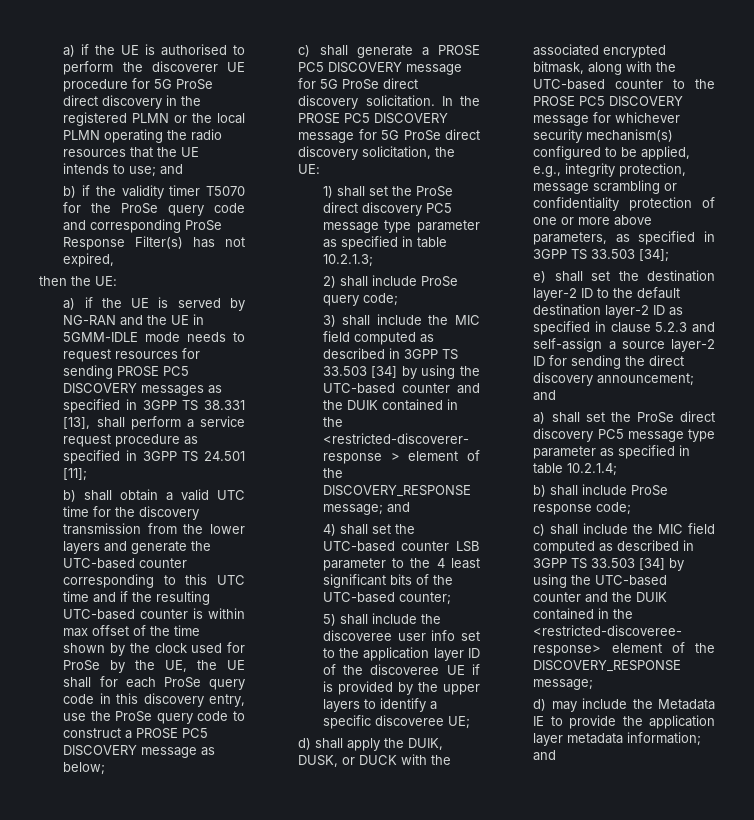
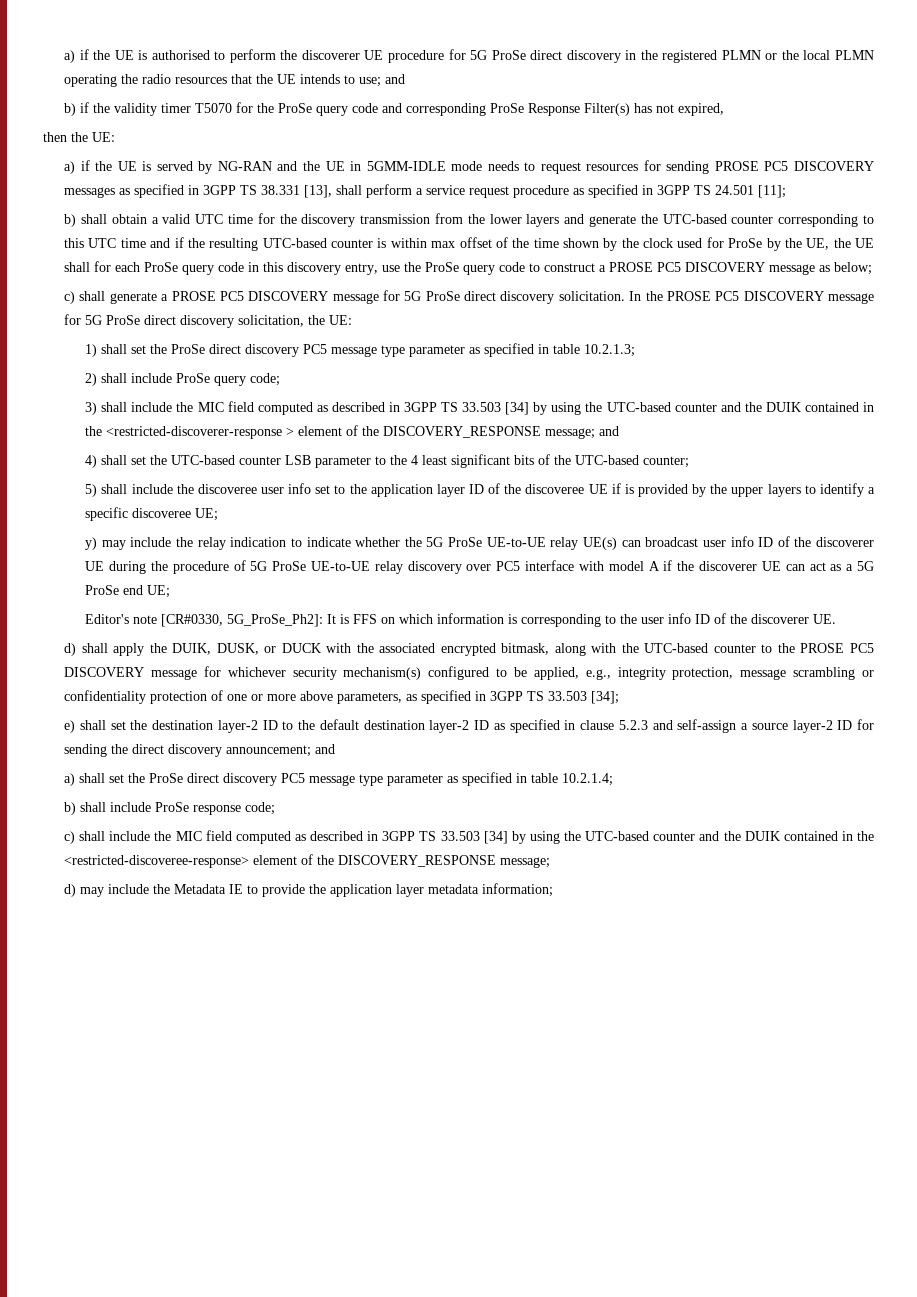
+ y) may include the relay indication to indicate whether the 5G ProSe UE-to-UE relay UE(s) can broadcast user info ID of the discoverer UE during the procedure of 5G ProSe UE-to-UE relay discovery over PC5 interface with model A if the discoverer UE can act as a 5G ProSe end UE;
+ Editor's note [CR#0330, 5G_ProSe_Ph2]: It is FFS on which information is corresponding to the user info ID of the discoverer UE.
- d) may include the Metadata IE to provide the application layer metadata information; and
+ d) may include the Metadata IE to provide the application layer metadata information;

